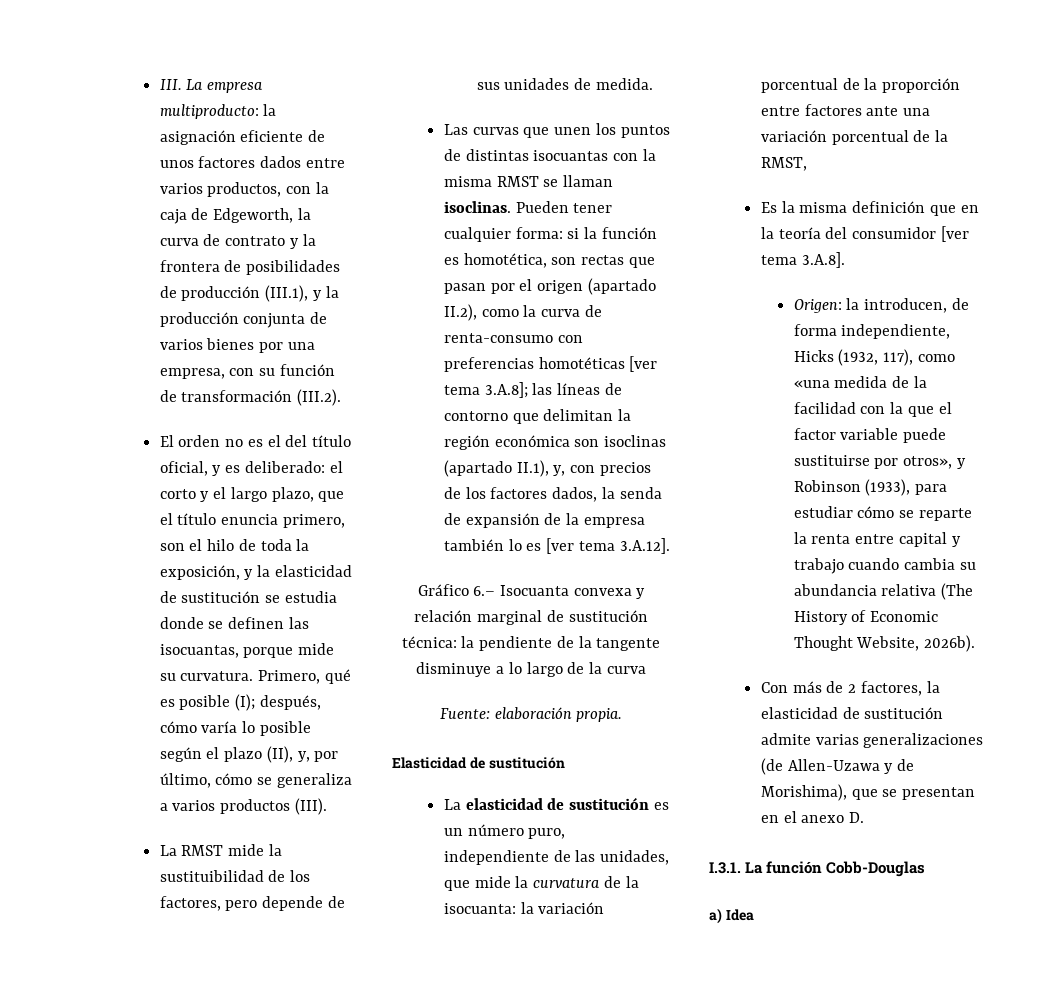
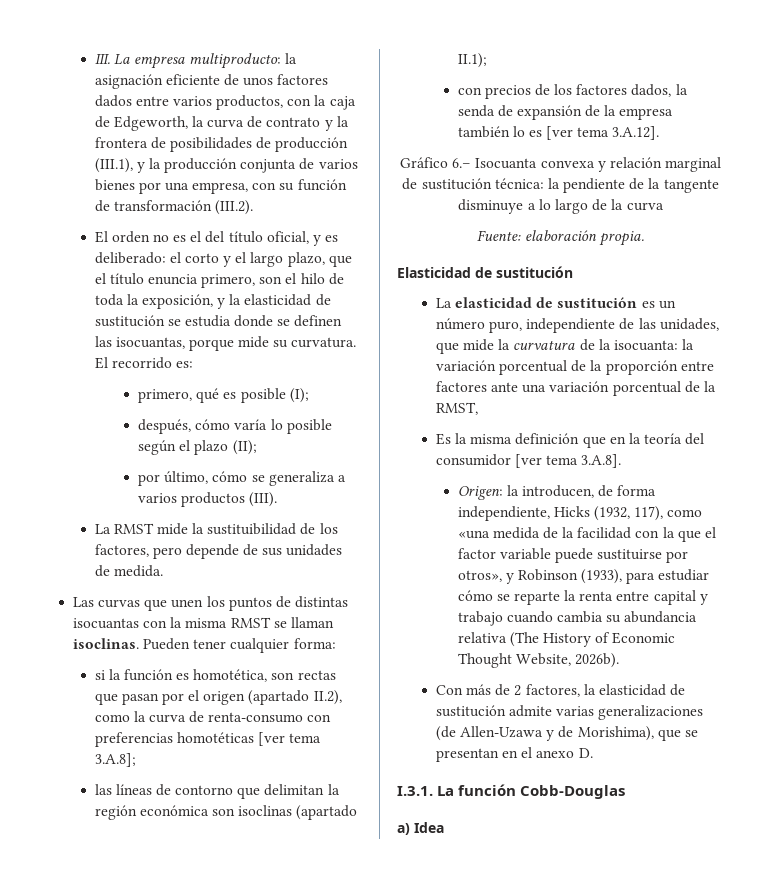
- Primero, qué es posible (I); después, cómo varía lo posible según el plazo (II), y, por último, cómo se generaliza a varios productos (III).
+ El recorrido es:
+ primero, qué es posible (I);
+ después, cómo varía lo posible según el plazo (II);
+ por último, cómo se generaliza a varios productos (III).
- Pueden tener cualquier forma: si la función es homotética, son rectas que pasan por el origen (apartado II.2), como la curva de renta-consumo con preferencias homotéticas [ver tema 3.A.8]; las líneas de contorno que delimitan la región económica son isoclinas (apartado II.1), y, con precios de los factores dados, la senda de expansión de la empresa también lo es [ver tema 3.A.12].
+ Pueden tener cualquier forma:
+ si la función es homotética, son rectas que pasan por el origen (apartado II.2), como la curva de renta-consumo con preferencias homotéticas [ver tema 3.A.8];
+ las líneas de contorno que delimitan la región económica son isoclinas (apartado II.1);
+ con precios de los factores dados, la senda de expansión de la empresa también lo es [ver tema 3.A.12].

